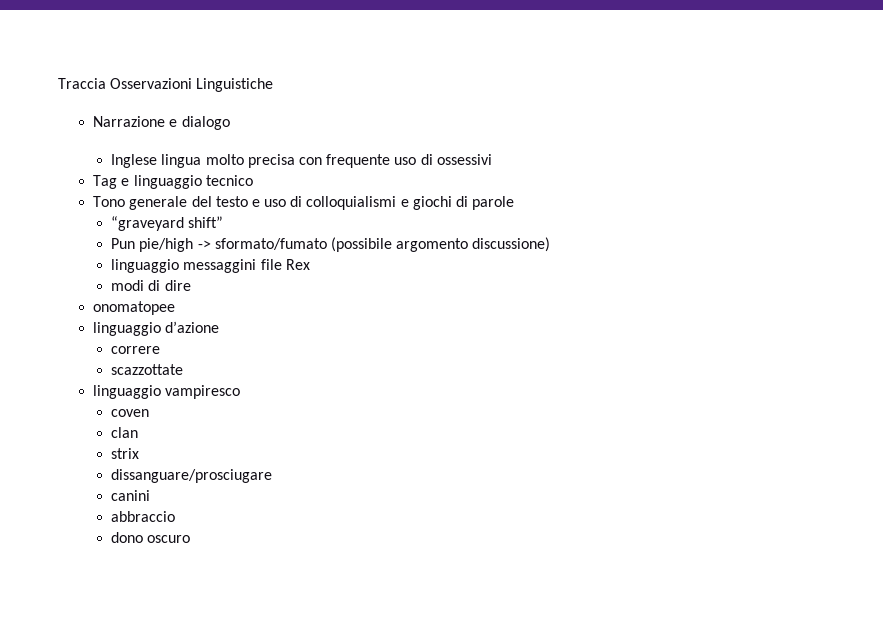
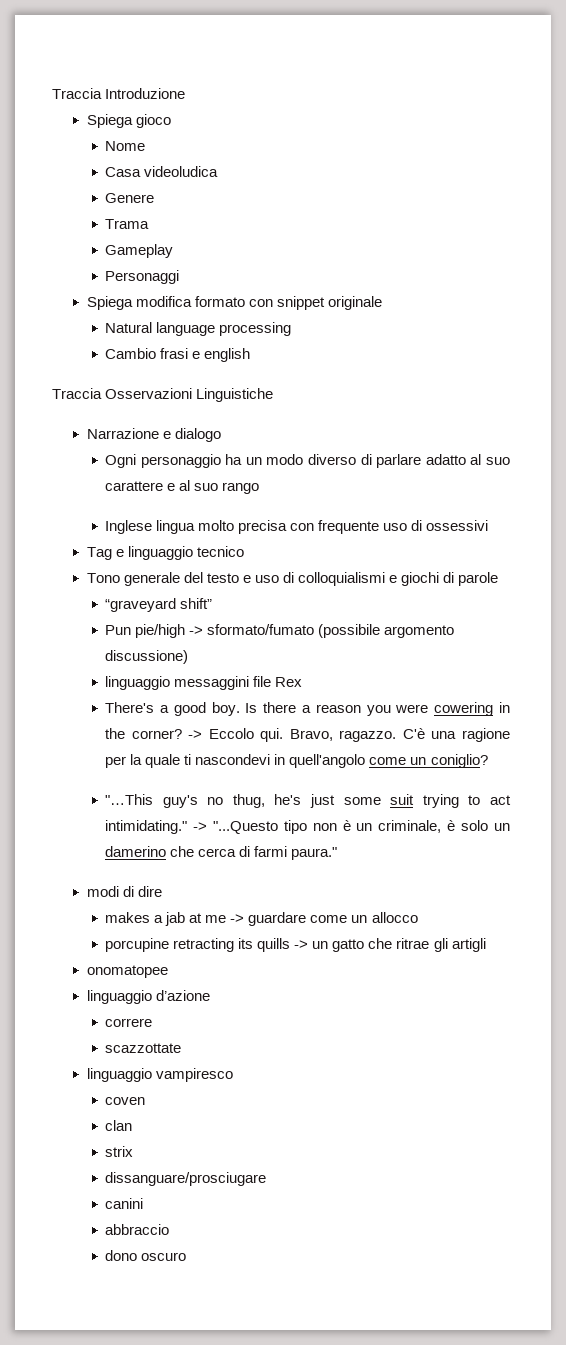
+ Traccia Introduzione
+ Spiega gioco
+ Nome
+ Casa videoludica
+ Genere
+ Trama
+ Gameplay
+ Personaggi
+ Spiega modifica formato con snippet originale
+ Natural language processing
+ Cambio frasi e english
+ Ogni personaggio ha un modo diverso di parlare adatto al suo carattere e al suo rango
+ There's a good boy. Is there a reason you were cowering in the corner? -> Eccolo qui. Bravo, ragazzo. C'è una ragione per la quale ti nascondevi in quell'angolo come un coniglio?
+ "…This guy's no thug, he's just some suit trying to act intimidating." -> "...Questo tipo non è un criminale, è solo un damerino che cerca di farmi paura."
  modi di dire
+ makes a jab at me -> guardare come un allocco
+ porcupine retracting its quills -> un gatto che ritrae gli artigli

